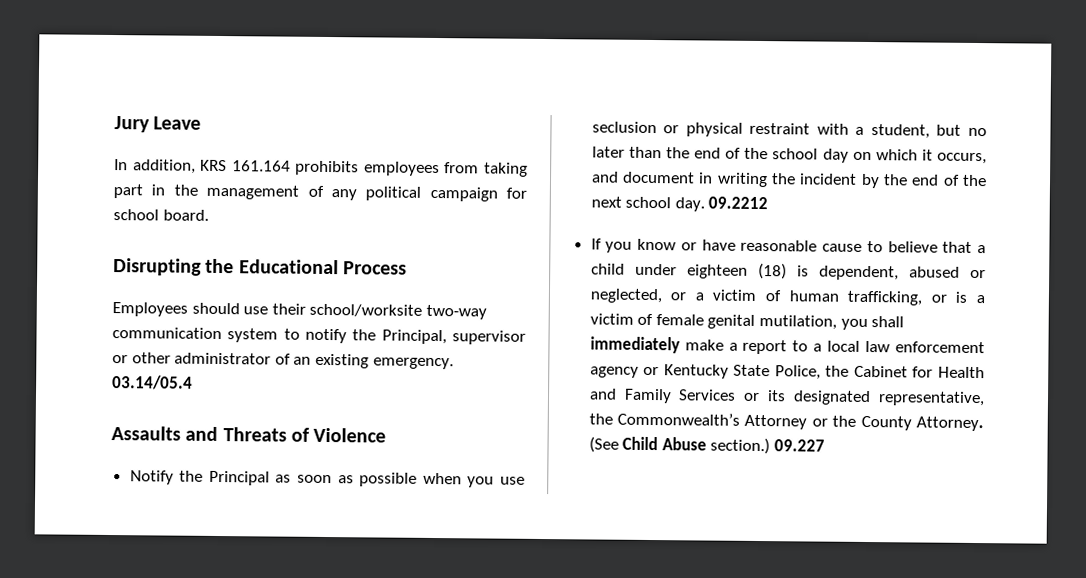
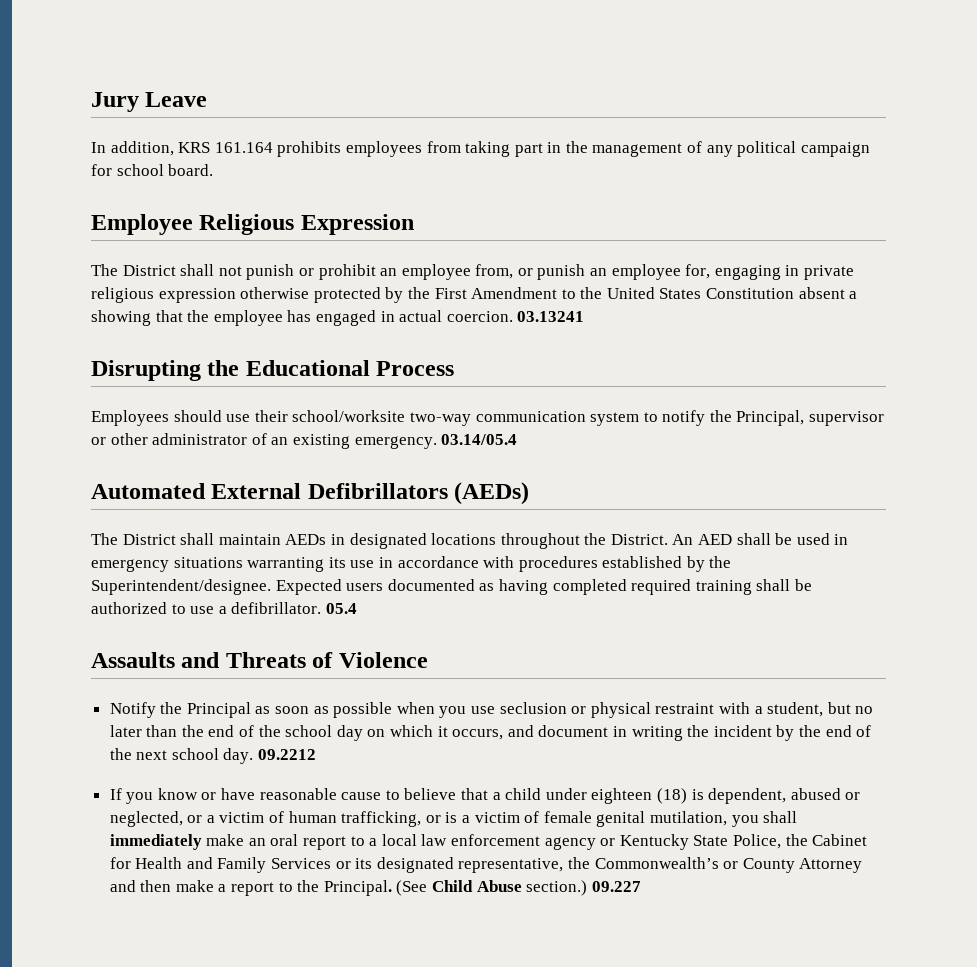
+ Employee Religious Expression
+ The District shall not punish or prohibit an employee from, or punish an employee for, engaging in private religious expression otherwise protected by the First Amendment to the United States Constitution absent a showing that the employee has engaged in actual coercion. 03.13241
+ Automated External Defibrillators (AEDs)
+ The District shall maintain AEDs in designated locations throughout the District. An AED shall be used in emergency situations warranting its use in accordance with procedures established by the Superintendent/designee. Expected users documented as having completed required training shall be authorized to use a defibrillator. 05.4
- If you know or have reasonable cause to believe that a child under eighteen (18) is dependent, abused or neglected, or a victim of human trafficking, or is a victim of female genital mutilation, you shall immediately make a report to a local law enforcement agency or Kentucky State Police, the Cabinet for Health and Family Services or its designated representative, the Commonwealth’s Attorney or the County Attorney.
+ If you know or have reasonable cause to believe that a child under eighteen (18) is dependent, abused or neglected, or a victim of human trafficking, or is a victim of female genital mutilation, you shall immediately make an oral report to a local law enforcement agency or Kentucky State Police, the Cabinet for Health and Family Services or its designated representative, the Commonwealth’s or County Attorney and then make a report to the Principal.

